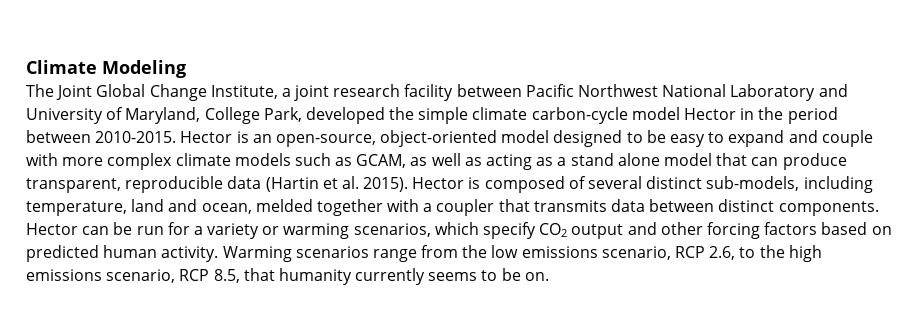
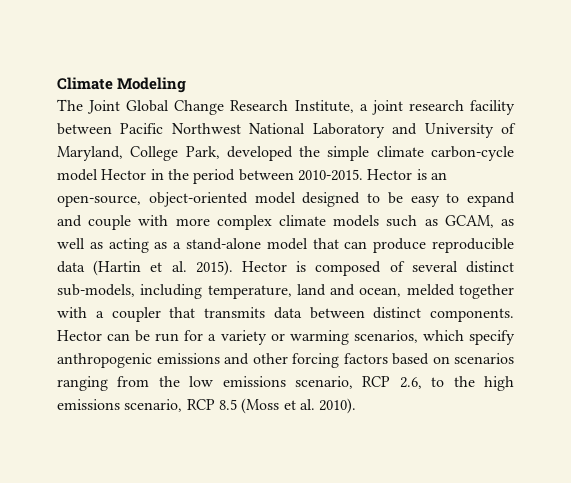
- The Joint Global Change Institute, a joint research facility between Pacific Northwest National Laboratory and University of Maryland, College Park, developed the simple climate carbon-cycle model Hector in the period between 2010-2015.
+ The Joint Global Change Research Institute, a joint research facility between Pacific Northwest National Laboratory and University of Maryland, College Park, developed the simple climate carbon-cycle model Hector in the period between 2010-2015.
- Hector is an open-source, object-oriented model designed to be easy to expand and couple with more complex climate models such as GCAM, as well as acting as a stand alone model that can produce transparent, reproducible data (Hartin et al. 2015).
+ Hector is an open-source, object-oriented model designed to be easy to expand and couple with more complex climate models such as GCAM, as well as acting as a stand-alone model that can produce reproducible data (Hartin et al. 2015).
- Hector can be run for a variety or warming scenarios, which specify CO2 output and other forcing factors based on predicted human activity. Warming scenarios range from the low emissions scenario, RCP 2.6, to the high emissions scenario, RCP 8.5, that humanity currently seems to be on.
+ Hector can be run for a variety or warming scenarios, which specify anthropogenic emissions and other forcing factors based on scenarios ranging from the low emissions scenario, RCP 2.6, to the high emissions scenario, RCP 8.5 (Moss et al. 2010).

